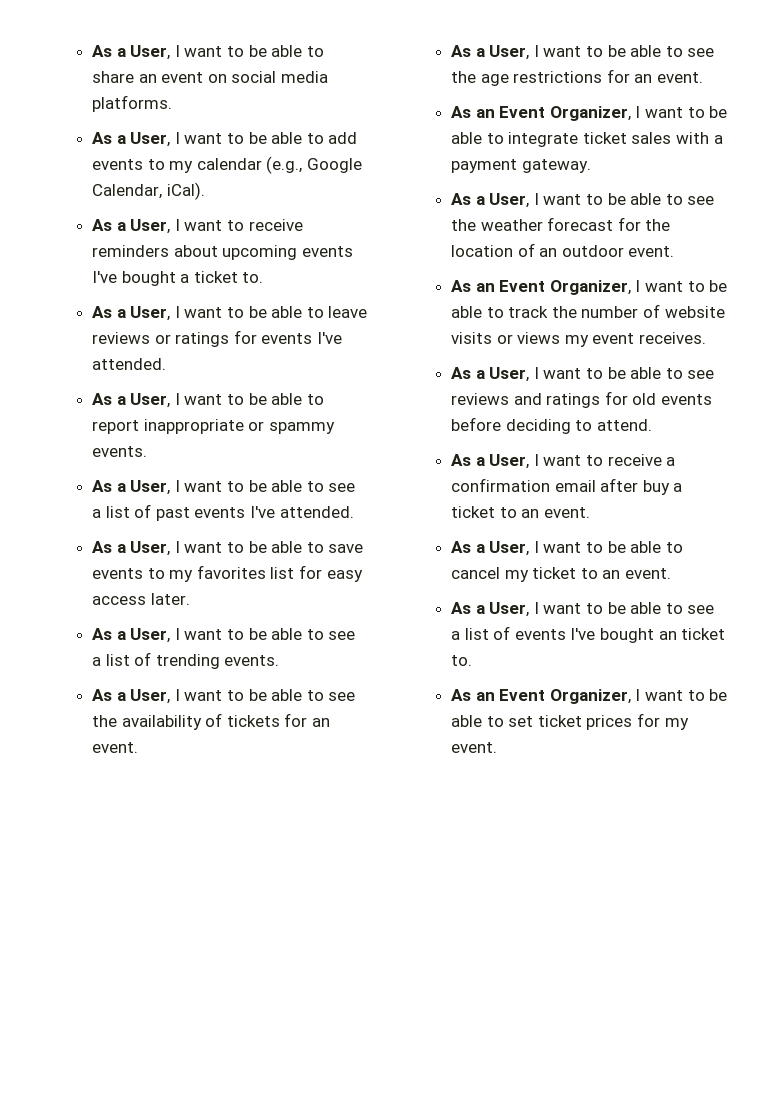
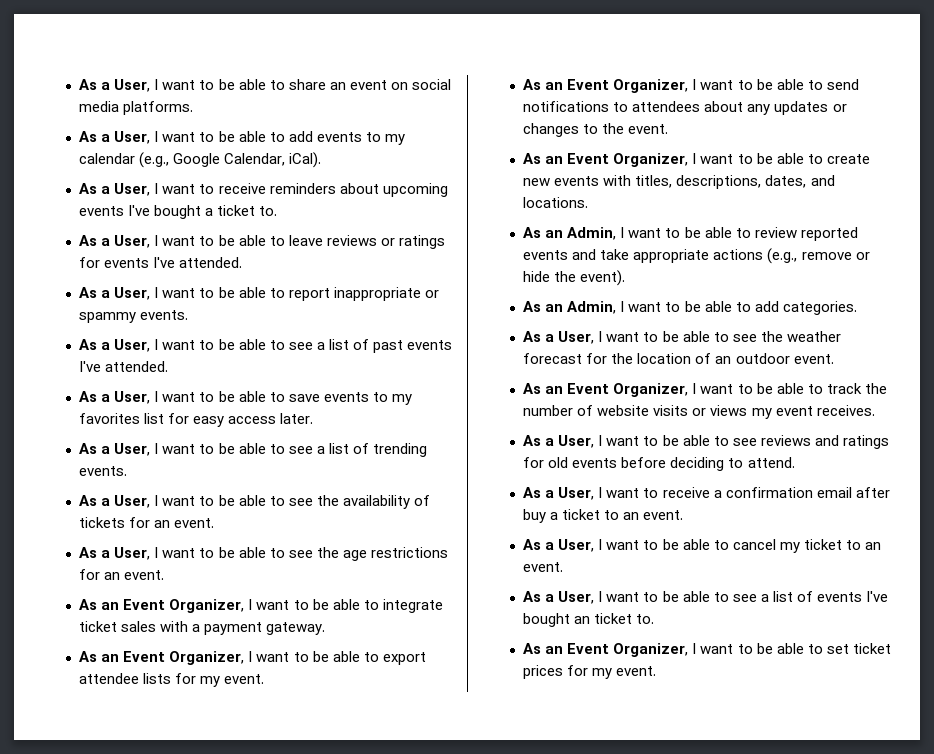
+ As an Event Organizer, I want to be able to export attendee lists for my event.
+ As an Event Organizer, I want to be able to send notifications to attendees about any updates or changes to the event.
+ As an Event Organizer, I want to be able to create new events with titles, descriptions, dates, and locations.
+ As an Admin, I want to be able to review reported events and take appropriate actions (e.g., remove or hide the event).
+ As an Admin, I want to be able to add categories.

